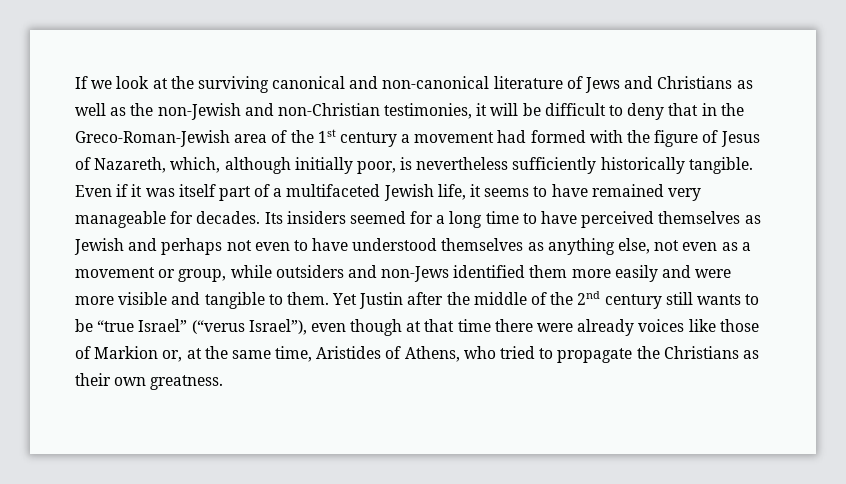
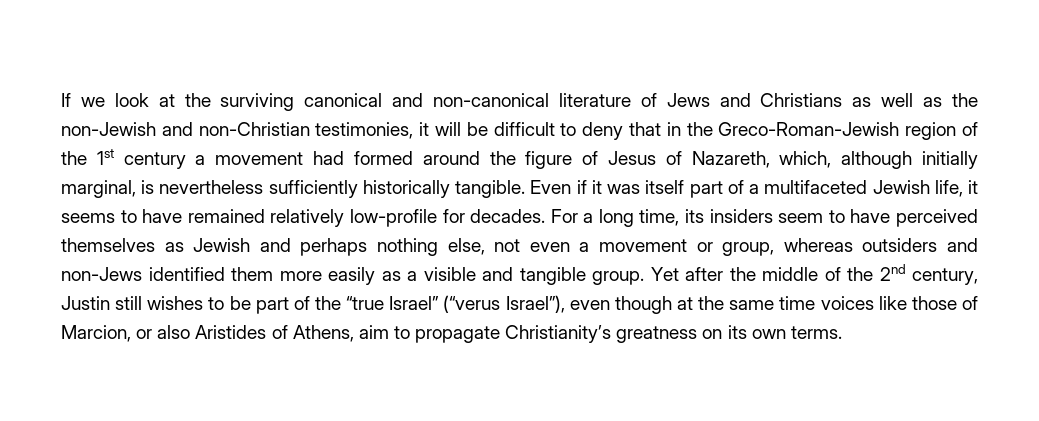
- If we look at the surviving canonical and non-canonical literature of Jews and Christians as well as the non-Jewish and non-Christian testimonies, it will be difficult to deny that in the Greco-Roman-Jewish area of the 1st century a movement had formed with the figure of Jesus of Nazareth, which, although initially poor, is nevertheless sufficiently historically tangible.
+ If we look at the surviving canonical and non-canonical literature of Jews and Christians as well as the non-Jewish and non-Christian testimonies, it will be difficult to deny that in the Greco-Roman-Jewish region of the 1st century a movement had formed around the figure of Jesus of Nazareth, which, although initially marginal, is nevertheless sufficiently historically tangible.
- Even if it was itself part of a multifaceted Jewish life, it seems to have remained very manageable for decades. Its insiders seemed for a long time to have perceived themselves as Jewish and perhaps not even to have understood themselves as anything else, not even as a movement or group, while outsiders and non-Jews identified them more easily and were more visible and tangible to them. Yet Justin after the middle of the 2nd century still wants to be “true Israel” (“verus Israel”), even though at that time there were already voices like those of Markion or, at the same time, Aristides of Athens, who tried to propagate the Christians as their own greatness.
+ Even if it was itself part of a multifaceted Jewish life, it seems to have remained relatively low-profile for decades. For a long time, its insiders seem to have perceived themselves as Jewish and perhaps nothing else, not even a movement or group, whereas outsiders and non-Jews identified them more easily as a visible and tangible group. Yet after the middle of the 2nd century, Justin still wishes to be part of the “true Israel” (“verus Israel”), even though at the same time voices like those of Marcion, or also Aristides of Athens, aim to propagate Christianity’s greatness on its own terms.

